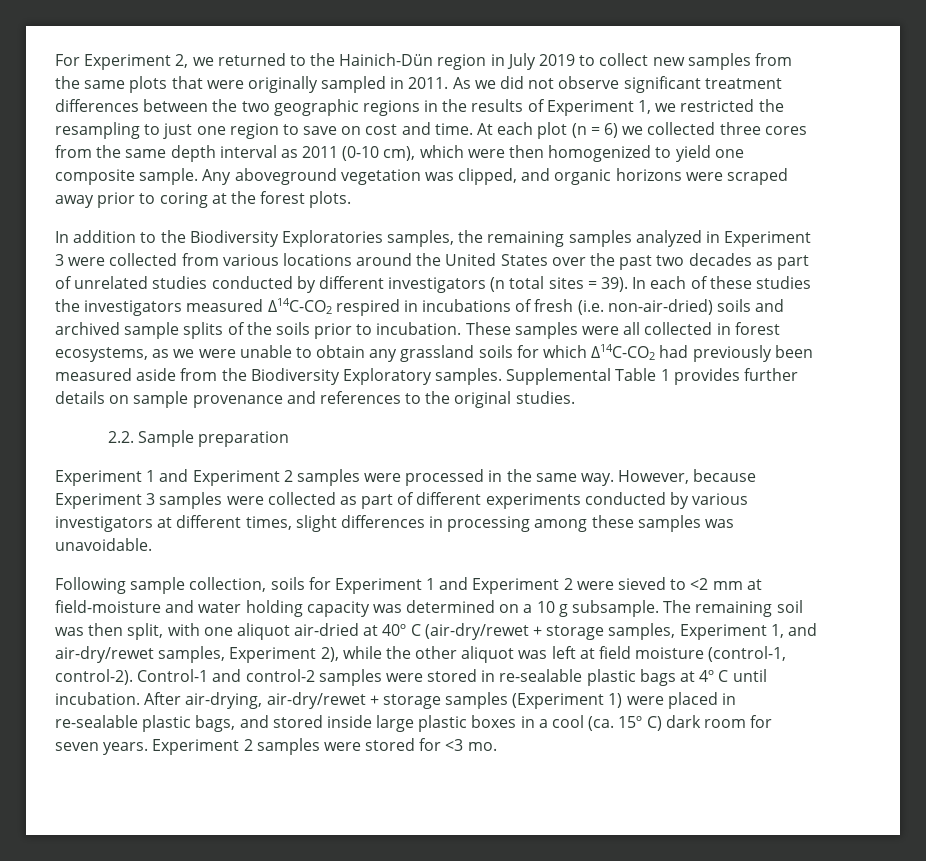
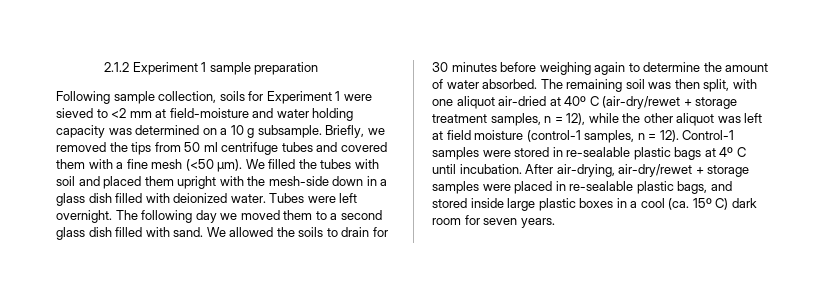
- For Experiment 2, we returned to the Hainich-Dün region in July 2019 to collect new samples from the same plots that were originally sampled in 2011. As we did not observe significant treatment differences between the two geographic regions in the results of Experiment 1, we restricted the resampling to just one region to save on cost and time. At each plot (n = 6) we collected three cores from the same depth interval as 2011 (0-10 cm), which were then homogenized to yield one composite sample. Any aboveground vegetation was clipped, and organic horizons were scraped away prior to coring at the forest plots.
- In addition to the Biodiversity Exploratories samples, the remaining samples analyzed in Experiment 3 were collected from various locations around the United States over the past two decades as part of unrelated studies conducted by different investigators (n total sites = 39). In each of these studies the investigators measured ∆14C-CO2 respired in incubations of fresh (i.e. non-air-dried) soils and archived sample splits of the soils prior to incubation. These samples were all collected in forest ecosystems, as we were unable to obtain any grassland soils for which ∆14C-CO2 had previously been measured aside from the Biodiversity Exploratory samples. Supplemental Table 1 provides further details on sample provenance and references to the original studies.
- 2.2. Sample preparation
- Experiment 1 and Experiment 2 samples were processed in the same way. However, because Experiment 3 samples were collected as part of different experiments conducted by various investigators at different times, slight differences in processing among these samples was unavoidable.
+ 2.1.2 Experiment 1 sample preparation
- Following sample collection, soils for Experiment 1 and Experiment 2 were sieved to <2 mm at field-moisture and water holding capacity was determined on a 10 g subsample.
+ Following sample collection, soils for Experiment 1 were sieved to <2 mm at field-moisture and water holding capacity was determined on a 10 g subsample.
+ Briefly, we removed the tips from 50 ml centrifuge tubes and covered them with a fine mesh (<50 µm). We filled the tubes with soil and placed them upright with the mesh-side down in a glass dish filled with deionized water. Tubes were left overnight. The following day we moved them to a second glass dish filled with sand. We allowed the soils to drain for 30 minutes before weighing again to determine the amount of water absorbed.
- The remaining soil was then split, with one aliquot air-dried at 40º C (air-dry/rewet + storage samples, Experiment 1, and air-dry/rewet samples, Experiment 2), while the other aliquot was left at field moisture (control-1, control-2). Control-1 and control-2 samples were stored in re-sealable plastic bags at 4º C until incubation.
+ The remaining soil was then split, with one aliquot air-dried at 40º C (air-dry/rewet + storage treatment samples, n = 12), while the other aliquot was left at field moisture (control-1 samples, n = 12). Control-1 samples were stored in re-sealable plastic bags at 4º C until incubation.
- After air-drying, air-dry/rewet + storage samples (Experiment 1) were placed in re-sealable plastic bags, and stored inside large plastic boxes in a cool (ca. 15º C) dark room for seven years. Experiment 2 samples were stored for <3 mo.
+ After air-drying, air-dry/rewet + storage samples were placed in re-sealable plastic bags, and stored inside large plastic boxes in a cool (ca. 15º C) dark room for seven years.

